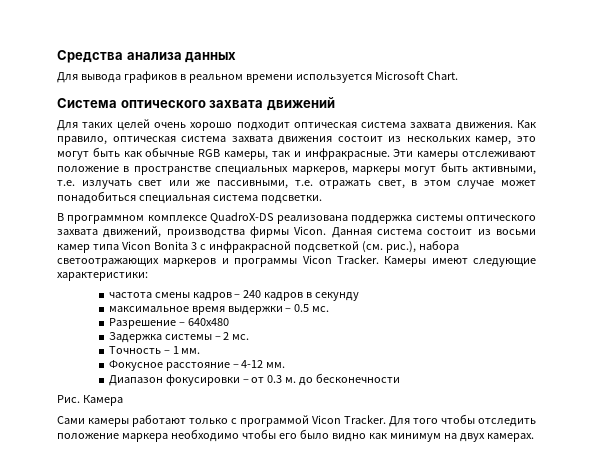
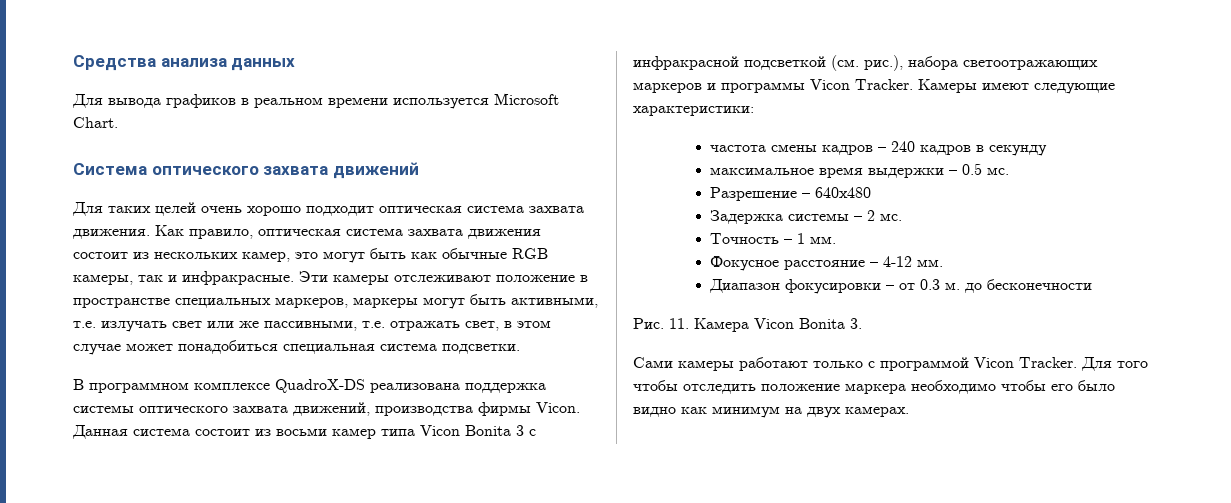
- Рис. Камера
+ Рис. 11. Камера Vicon Bonita 3.

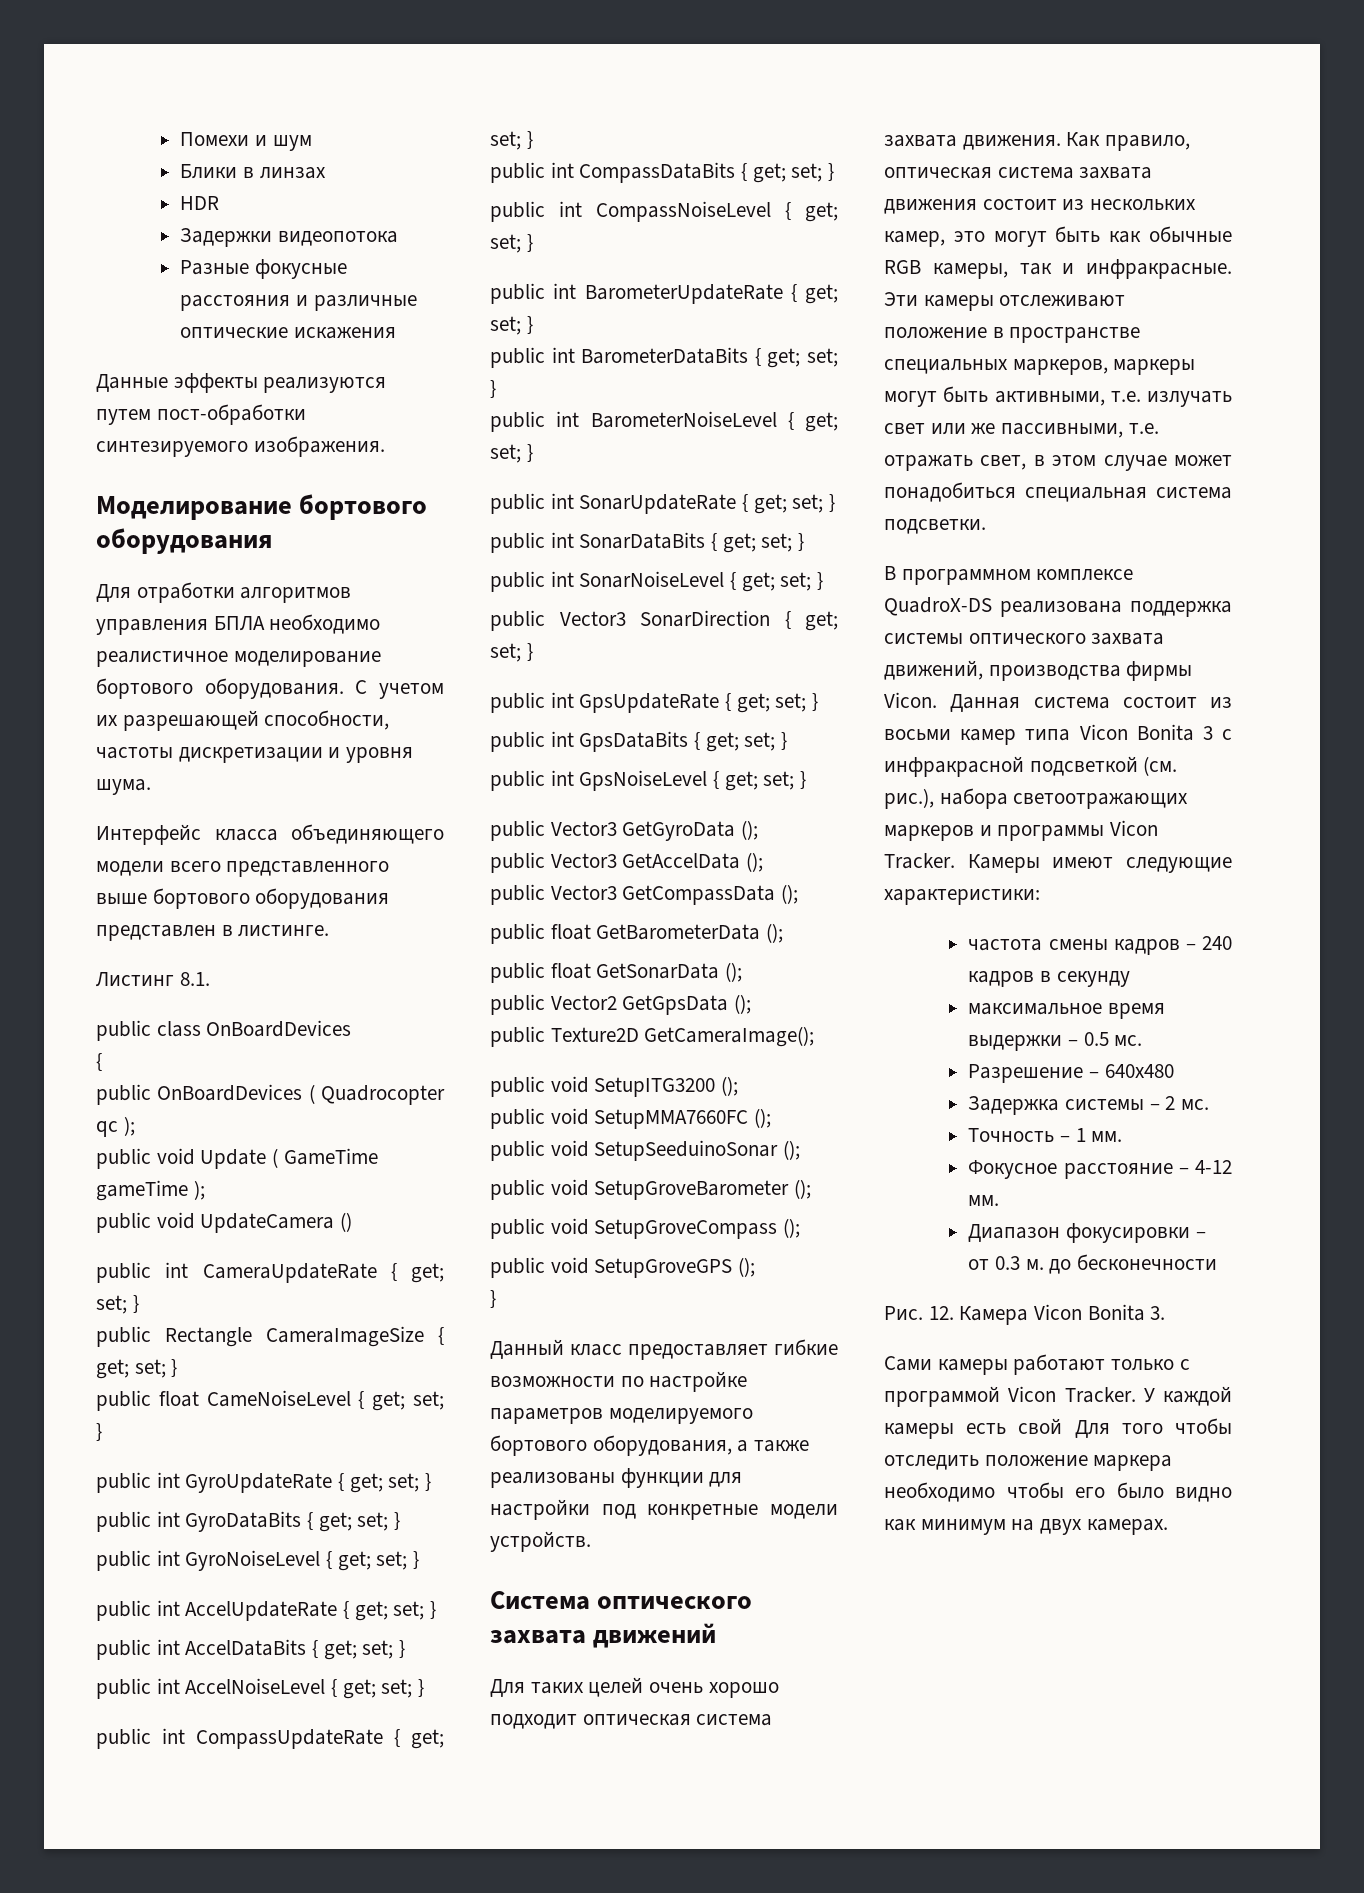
- Средства анализа данных
- Для вывода графиков в реальном времени используется Microsoft Chart.
+ Помехи и шум
+ Блики в линзах
+ HDR
+ Задержки видеопотока
+ Разные фокусные расстояния и различные оптические искажения
+ Данные эффекты реализуются путем пост-обработки синтезируемого изображения.
+ Моделирование бортового оборудования
+ Для отработки алгоритмов управления БПЛА необходимо реалистичное моделирование бортового оборудования. С учетом их разрешающей способности, частоты дискретизации и уровня шума.
+ Интерфейс класса объединяющего модели всего представленного выше бортового оборудования представлен в листинге.
+ Листинг 8.1.
+ public class OnBoardDevices
+ {
+ public OnBoardDevices ( Quadrocopter qc );
+ public void Update ( GameTime gameTime );
+ public void UpdateCamera ()
+ public int CameraUpdateRate { get; set; }
+ public Rectangle CameraImageSize { get; set; }
+ public float CameNoiseLevel { get; set; }
+ public int GyroUpdateRate { get; set; }
+ public int GyroDataBits { get; set; }
+ public int GyroNoiseLevel { get; set; }
+ public int AccelUpdateRate { get; set; }
+ public int AccelDataBits { get; set; }
+ public int AccelNoiseLevel { get; set; }
+ public int CompassUpdateRate { get; set; }
+ public int CompassDataBits { get; set; }
+ public int CompassNoiseLevel { get; set; }
+ public int BarometerUpdateRate { get; set; }
+ public int BarometerDataBits { get; set; }
+ public int BarometerNoiseLevel { get; set; }
+ public int SonarUpdateRate { get; set; }
+ public int SonarDataBits { get; set; }
+ public int SonarNoiseLevel { get; set; }
+ public Vector3 SonarDirection { get; set; }
+ public int GpsUpdateRate { get; set; }
+ public int GpsDataBits { get; set; }
+ public int GpsNoiseLevel { get; set; }
+ public Vector3 GetGyroData ();
+ public Vector3 GetAccelData ();
+ public Vector3 GetCompassData ();
+ public float GetBarometerData ();
+ public float GetSonarData ();
+ public Vector2 GetGpsData ();
+ public Texture2D GetCameraImage();
+ public void SetupITG3200 ();
+ public void SetupMMA7660FC ();
+ public void SetupSeeduinoSonar ();
+ public void SetupGroveBarometer ();
+ public void SetupGroveCompass ();
+ public void SetupGroveGPS ();
+ }
+ Данный класс предоставляет гибкие возможности по настройке параметров моделируемого бортового оборудования, а также реализованы функции для настройки под конкретные модели устройств.
- Рис. 11. Камера Vicon Bonita 3.
+ Рис. 12. Камера Vicon Bonita 3.
- Для того чтобы отследить положение маркера необходимо чтобы его было видно как минимум на двух камерах.
+ У каждой камеры есть свой Для того чтобы отследить положение маркера необходимо чтобы его было видно как минимум на двух камерах.

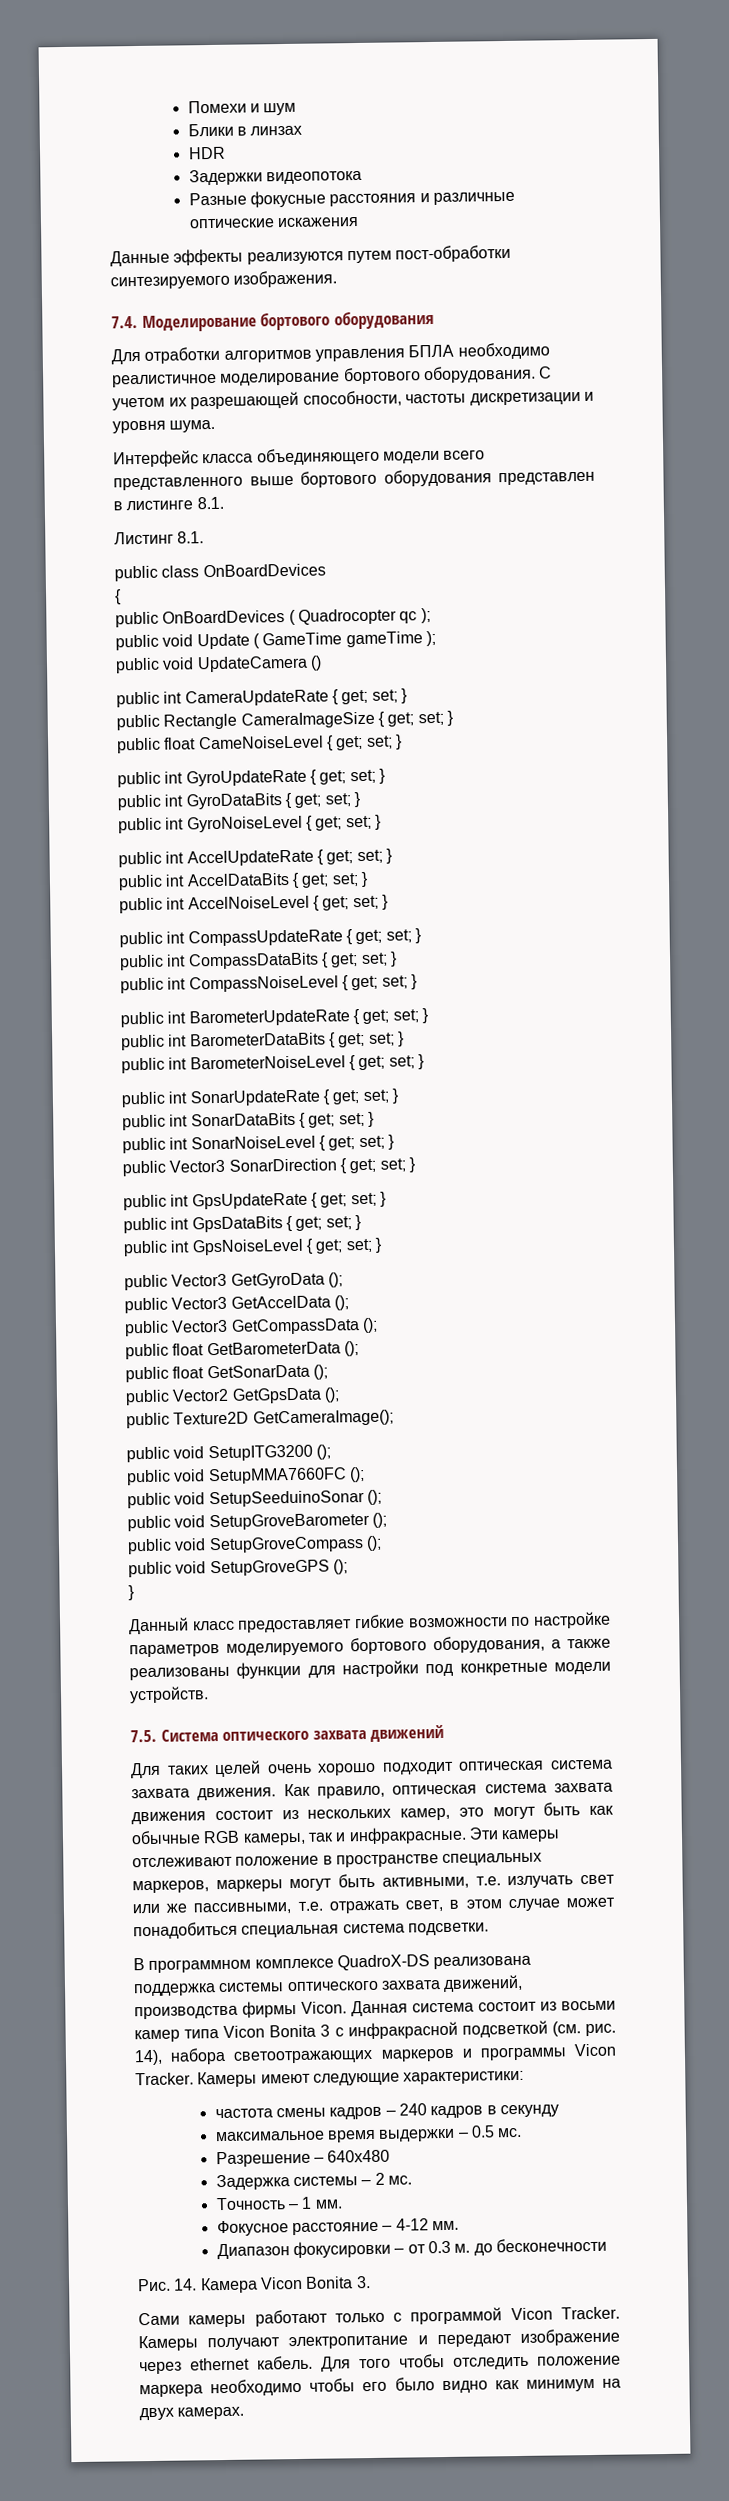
- Моделирование бортового оборудования
+ 7.4. Моделирование бортового оборудования
- Интерфейс класса объединяющего модели всего представленного выше бортового оборудования представлен в листинге.
+ Интерфейс класса объединяющего модели всего представленного выше бортового оборудования представлен в листинге 8.1.
- Система оптического захвата движений
+ 7.5. Система оптического захвата движений
- Данная система состоит из восьми камер типа Vicon Bonita 3 с инфракрасной подсветкой (см. рис.), набора светоотражающих маркеров и программы Vicon Tracker.
+ Данная система состоит из восьми камер типа Vicon Bonita 3 с инфракрасной подсветкой (см. рис. 14), набора светоотражающих маркеров и программы Vicon Tracker.
- Рис. 12. Камера Vicon Bonita 3.
+ Рис. 14. Камера Vicon Bonita 3.
- У каждой камеры есть свой Для того чтобы отследить положение маркера необходимо чтобы его было видно как минимум на двух камерах.
+ Камеры получают электропитание и передают изображение через ethernet кабель. Для того чтобы отследить положение маркера необходимо чтобы его было видно как минимум на двух камерах.

